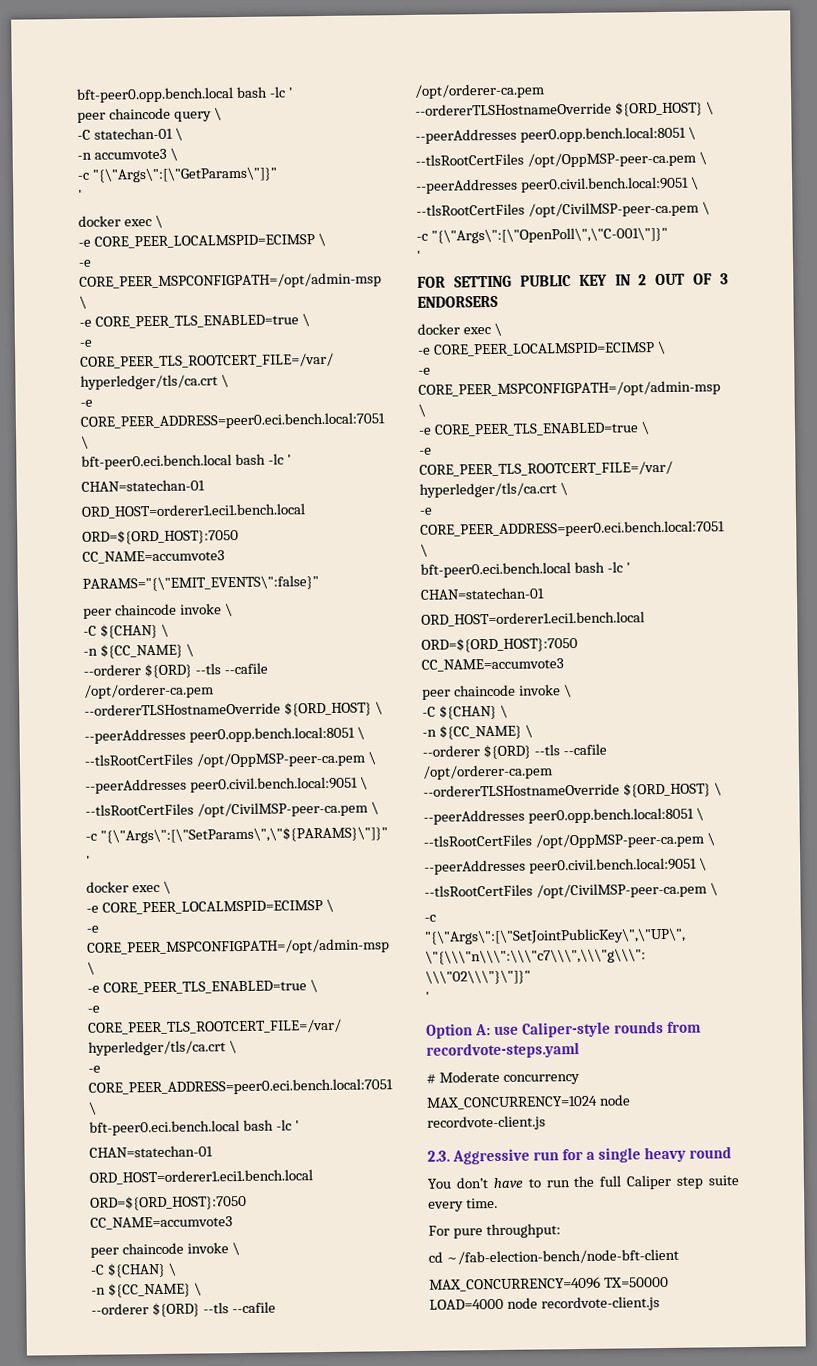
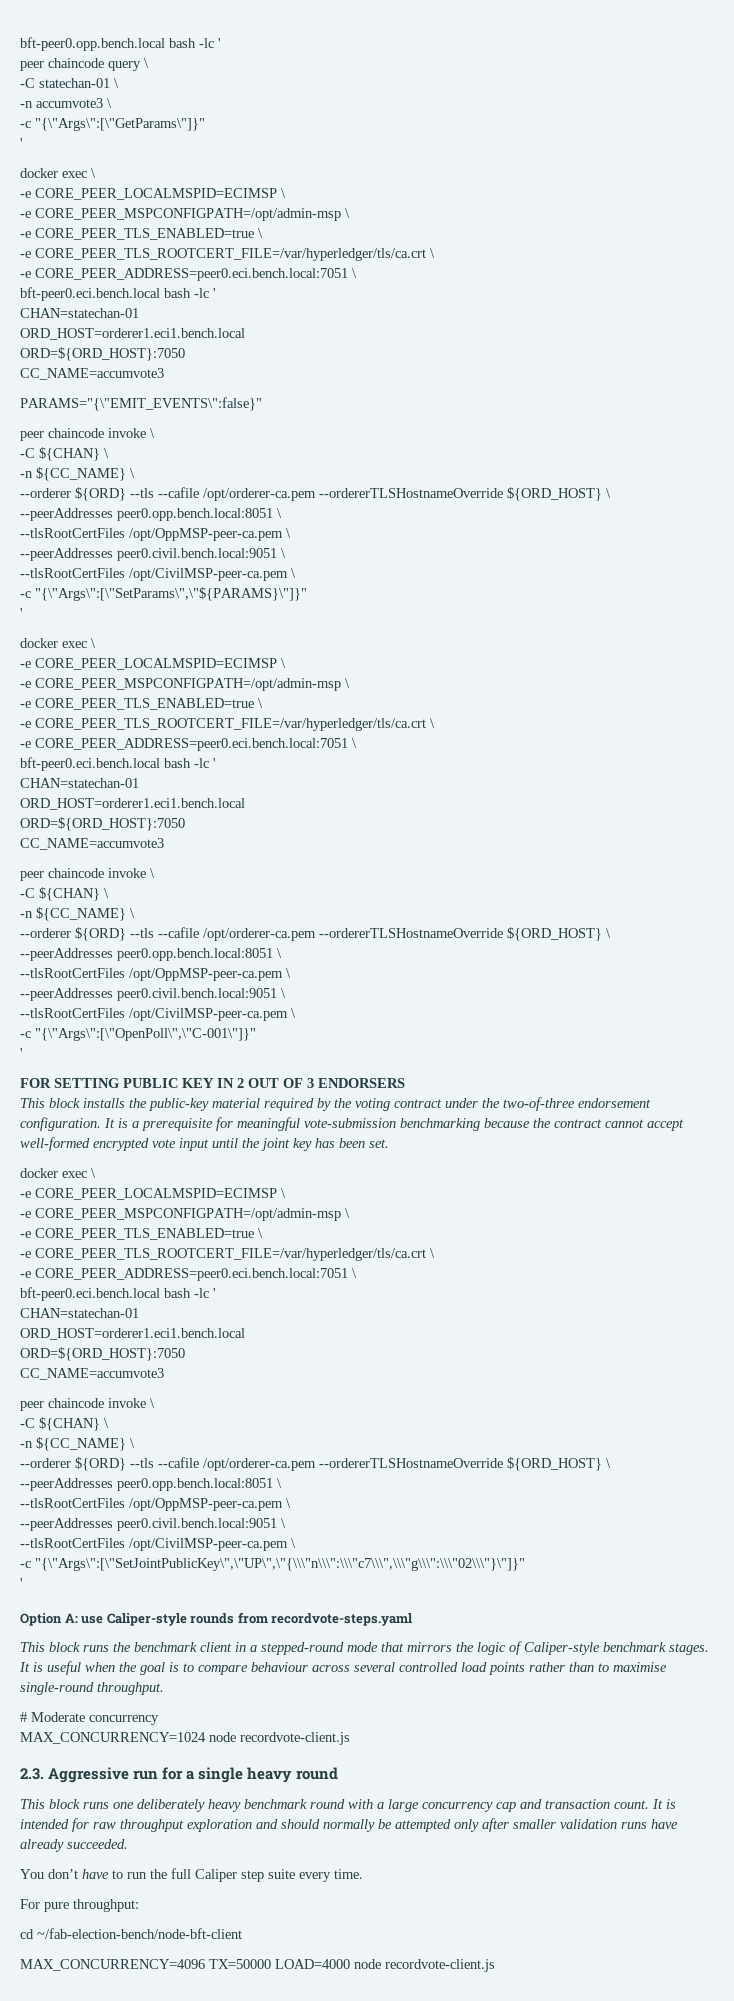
+ This block installs the public-key material required by the voting contract under the two-of-three endorsement configuration. It is a prerequisite for meaningful vote-submission benchmarking because the contract cannot accept well-formed encrypted vote input until the joint key has been set.
+ This block runs the benchmark client in a stepped-round mode that mirrors the logic of Caliper-style benchmark stages. It is useful when the goal is to compare behaviour across several controlled load points rather than to maximise single-round throughput.
+ This block runs one deliberately heavy benchmark round with a large concurrency cap and transaction count. It is intended for raw throughput exploration and should normally be attempted only after smaller validation runs have already succeeded.

